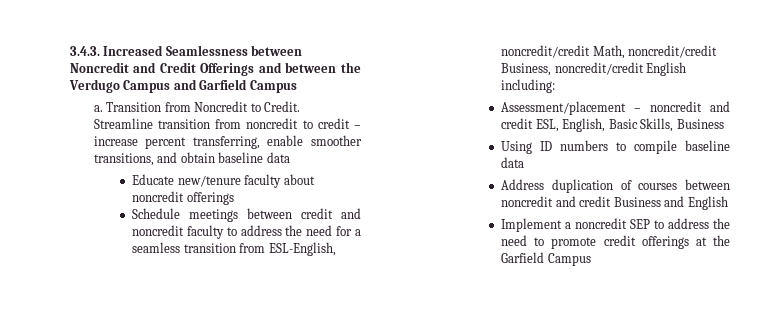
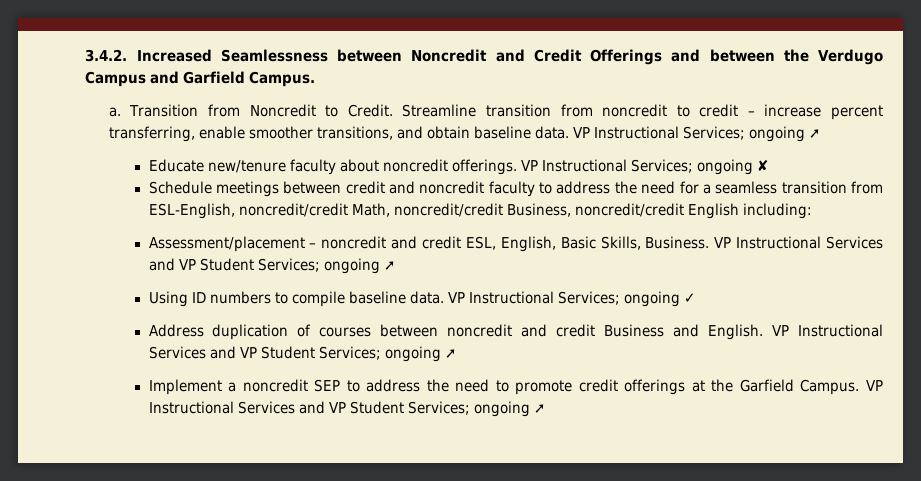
- 3.4.3. Increased Seamlessness between Noncredit and Credit Offerings and between the Verdugo Campus and Garfield Campus
+ 3.4.2. Increased Seamlessness between Noncredit and Credit Offerings and between the Verdugo Campus and Garfield Campus.
- Streamline transition from noncredit to credit – increase percent transferring, enable smoother transitions, and obtain baseline data
+ Streamline transition from noncredit to credit – increase percent transferring, enable smoother transitions, and obtain baseline data. VP Instructional Services; ongoing ➚
- Educate new/tenure faculty about noncredit offerings
+ Educate new/tenure faculty about noncredit offerings. VP Instructional Services; ongoing ✘
- Assessment/placement – noncredit and credit ESL, English, Basic Skills, Business
+ Assessment/placement – noncredit and credit ESL, English, Basic Skills, Business. VP Instructional Services and VP Student Services; ongoing ➚
- Using ID numbers to compile baseline data
+ Using ID numbers to compile baseline data. VP Instructional Services; ongoing ✓
- Address duplication of courses between noncredit and credit Business and English
+ Address duplication of courses between noncredit and credit Business and English. VP Instructional Services and VP Student Services; ongoing ➚
- Implement a noncredit SEP to address the need to promote credit offerings at the Garfield Campus
+ Implement a noncredit SEP to address the need to promote credit offerings at the Garfield Campus. VP Instructional Services and VP Student Services; ongoing ➚

